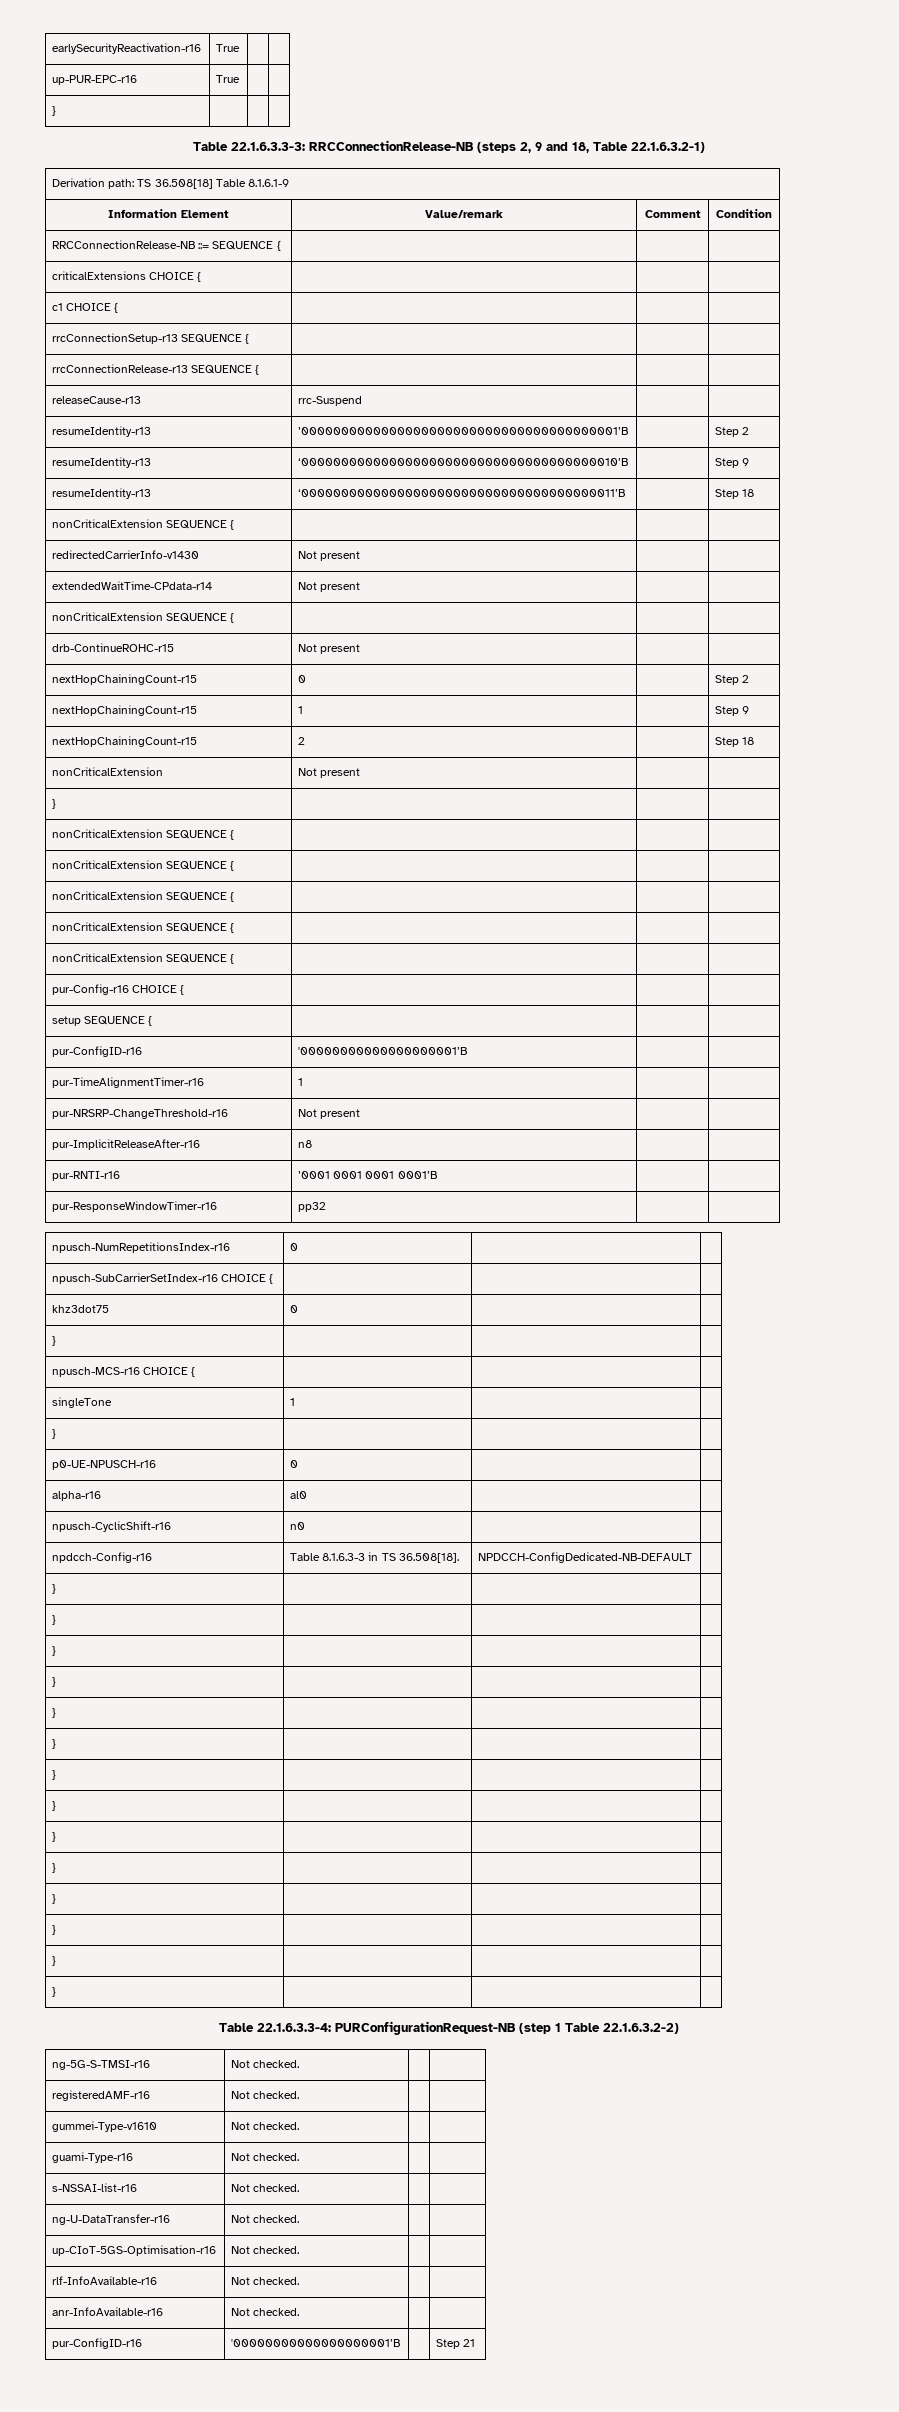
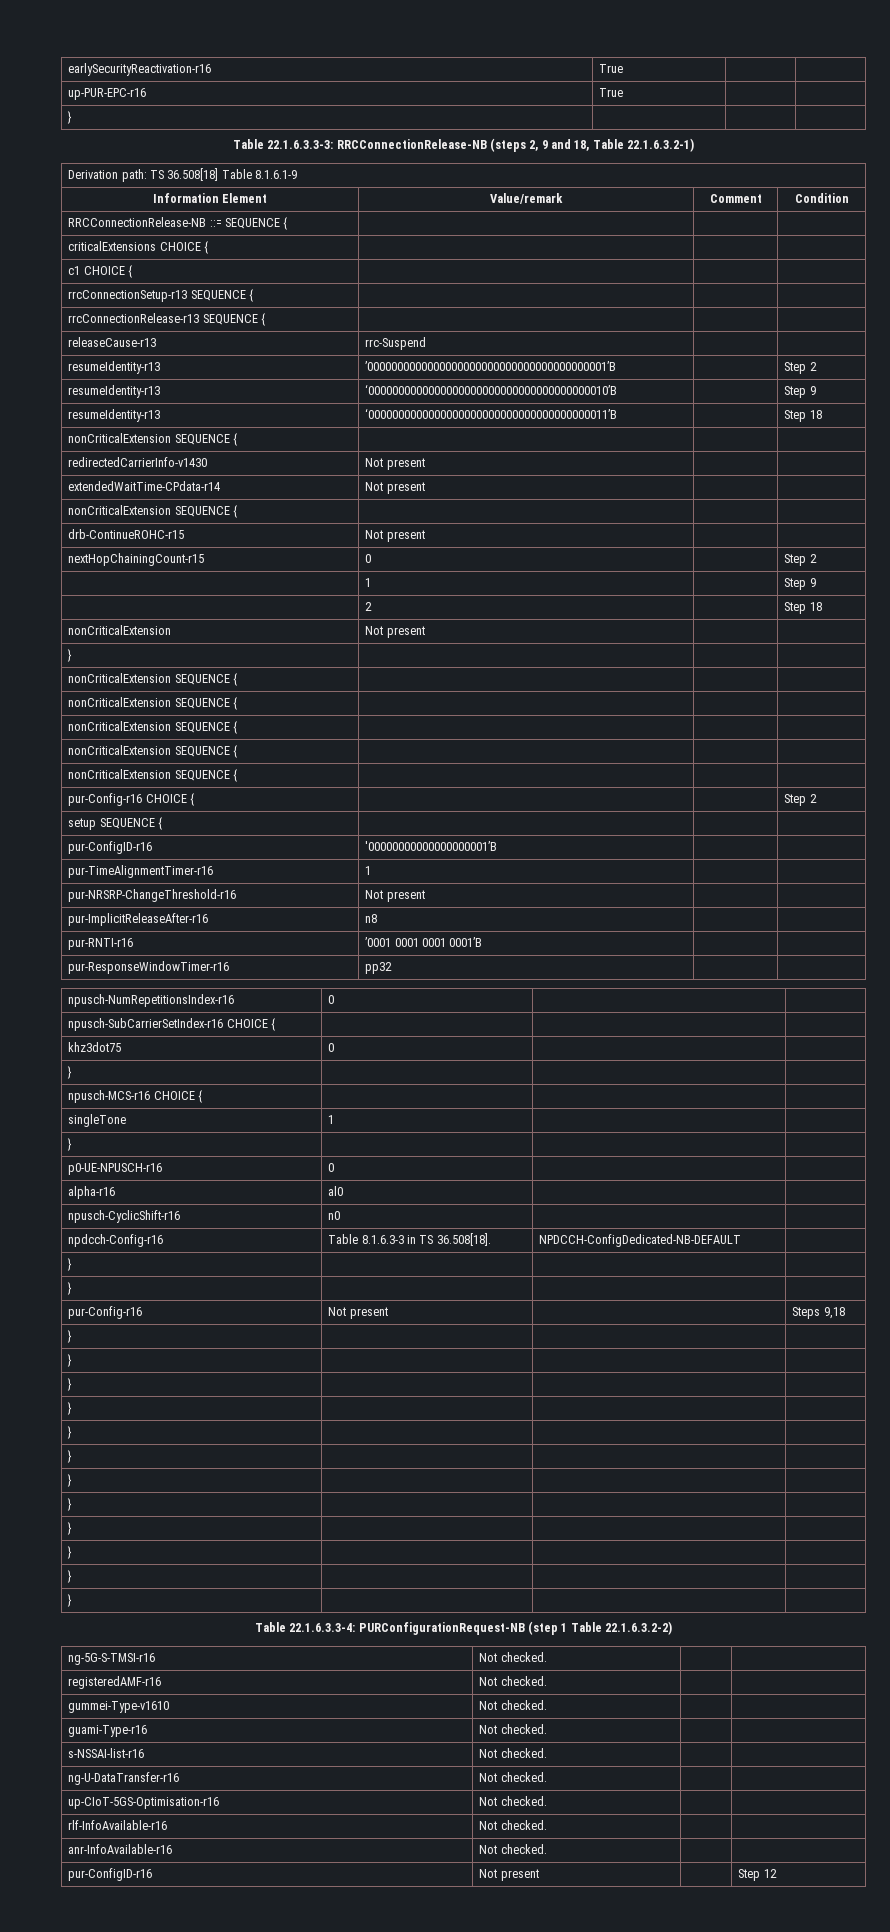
- nextHopChainingCount-r15 | 1 | | Step 9
+ | 1 | | Step 9
- nextHopChainingCount-r15 | 2 | | Step 18
+ | 2 | | Step 18
- pur-Config-r16 CHOICE { | | |
+ pur-Config-r16 CHOICE { | | | Step 2
+ pur-Config-r16 | Not present | | Steps 9,18
- pur-ConfigID-r16 | '00000000000000000001’B | | Step 21
+ pur-ConfigID-r16 | Not present | | Step 12

